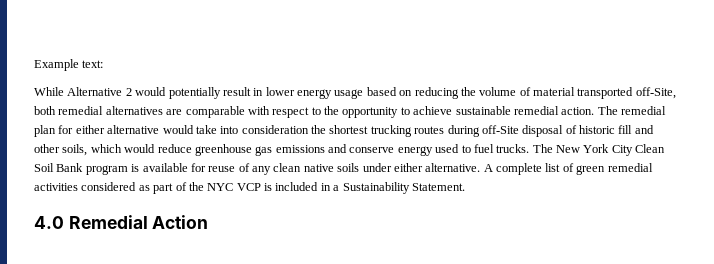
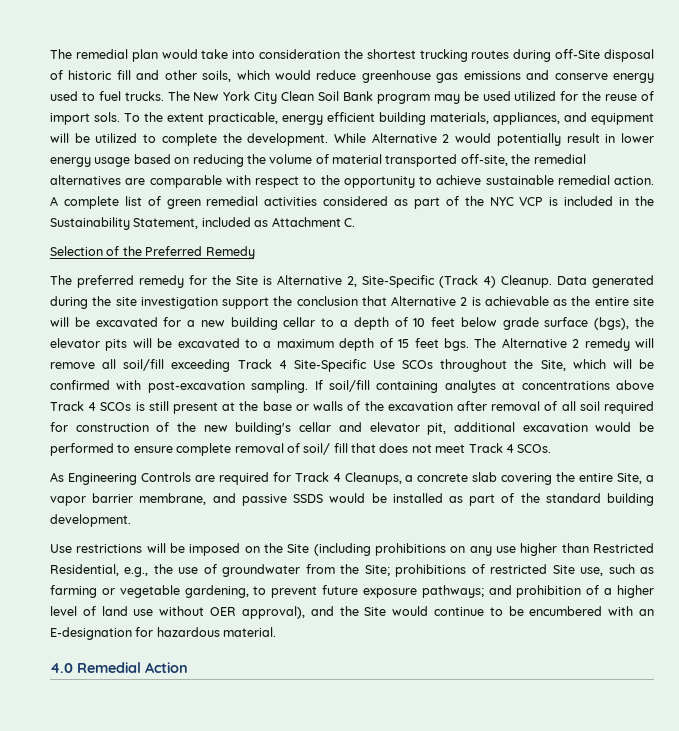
- Example text:
- While Alternative 2 would potentially result in lower energy usage based on reducing the volume of material transported off-Site, both remedial alternatives are comparable with respect to the opportunity to achieve sustainable remedial action. The remedial plan for either alternative would take into consideration the shortest trucking routes during off-Site disposal of historic fill and other soils, which would reduce greenhouse gas emissions and conserve energy used to fuel trucks.
+ The remedial plan would take into consideration the shortest trucking routes during off-Site disposal of historic fill and other soils, which would reduce greenhouse gas emissions and conserve energy used to fuel trucks.
- The New York City Clean Soil Bank program is available for reuse of any clean native soils under either alternative.
+ The New York City Clean Soil Bank program may be used utilized for the reuse of import sols. To the extent practicable, energy efficient building materials, appliances, and equipment will be utilized to complete the development. While Alternative 2 would potentially result in lower energy usage based on reducing the volume of material transported off-site, the remedial alternatives are comparable with respect to the opportunity to achieve sustainable remedial action.
- A complete list of green remedial activities considered as part of the NYC VCP is included in a Sustainability Statement.
+ A complete list of green remedial activities considered as part of the NYC VCP is included in the Sustainability Statement, included as Attachment C.
+ Selection of the Preferred Remedy
+ The preferred remedy for the Site is Alternative 2, Site-Specific (Track 4) Cleanup. Data generated during the site investigation support the conclusion that Alternative 2 is achievable as the entire site will be excavated for a new building cellar to a depth of 10 feet below grade surface (bgs), the elevator pits will be excavated to a maximum depth of 15 feet bgs. The Alternative 2 remedy will remove all soil/fill exceeding Track 4 Site-Specific Use SCOs throughout the Site, which will be confirmed with post-excavation sampling. If soil/fill containing analytes at concentrations above Track 4 SCOs is still present at the base or walls of the excavation after removal of all soil required for construction of the new building's cellar and elevator pit, additional excavation would be performed to ensure complete removal of soil/ fill that does not meet Track 4 SCOs.
+ As Engineering Controls are required for Track 4 Cleanups, a concrete slab covering the entire Site, a vapor barrier membrane, and passive SSDS would be installed as part of the standard building development.
+ Use restrictions will be imposed on the Site (including prohibitions on any use higher than Restricted Residential, e.g., the use of groundwater from the Site; prohibitions of restricted Site use, such as farming or vegetable gardening, to prevent future exposure pathways; and prohibition of a higher level of land use without OER approval), and the Site would continue to be encumbered with an E-designation for hazardous material.

